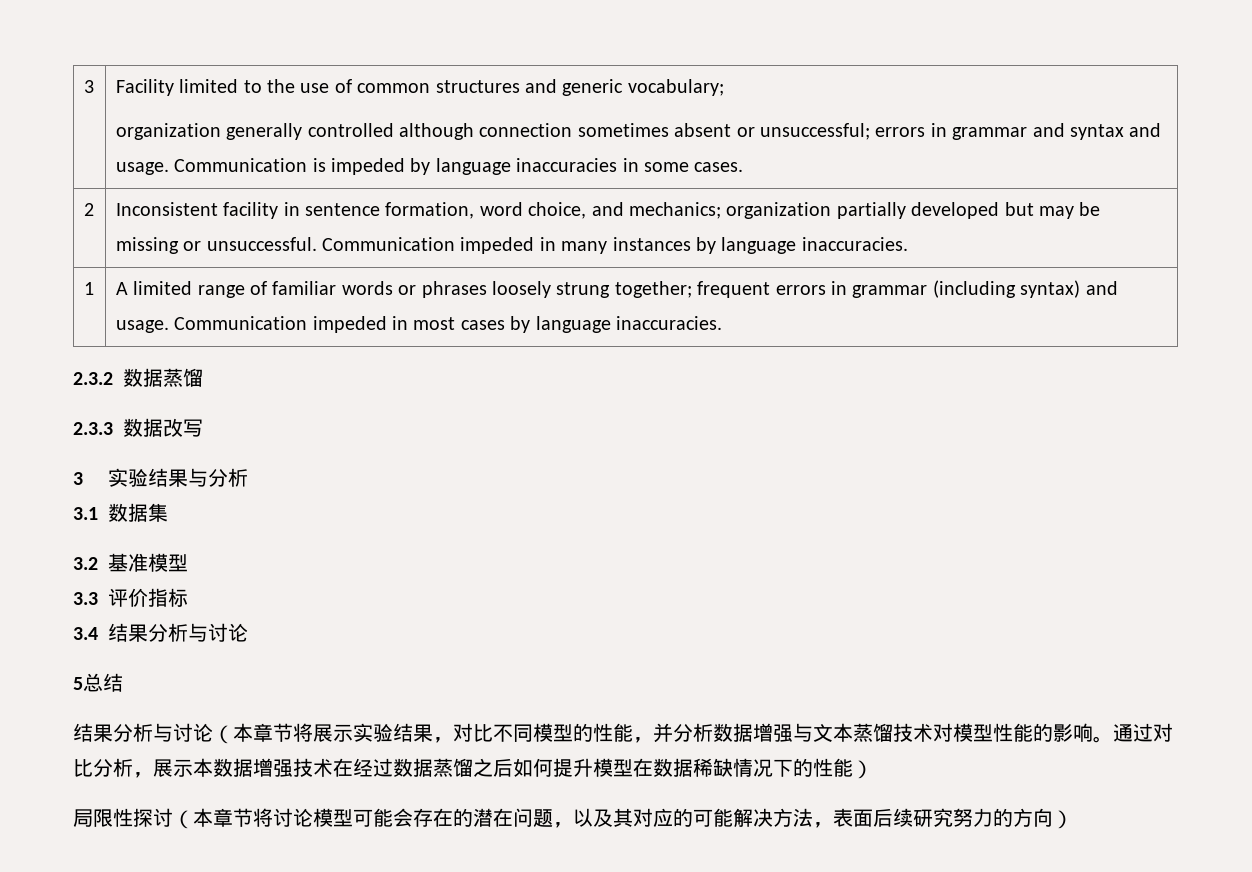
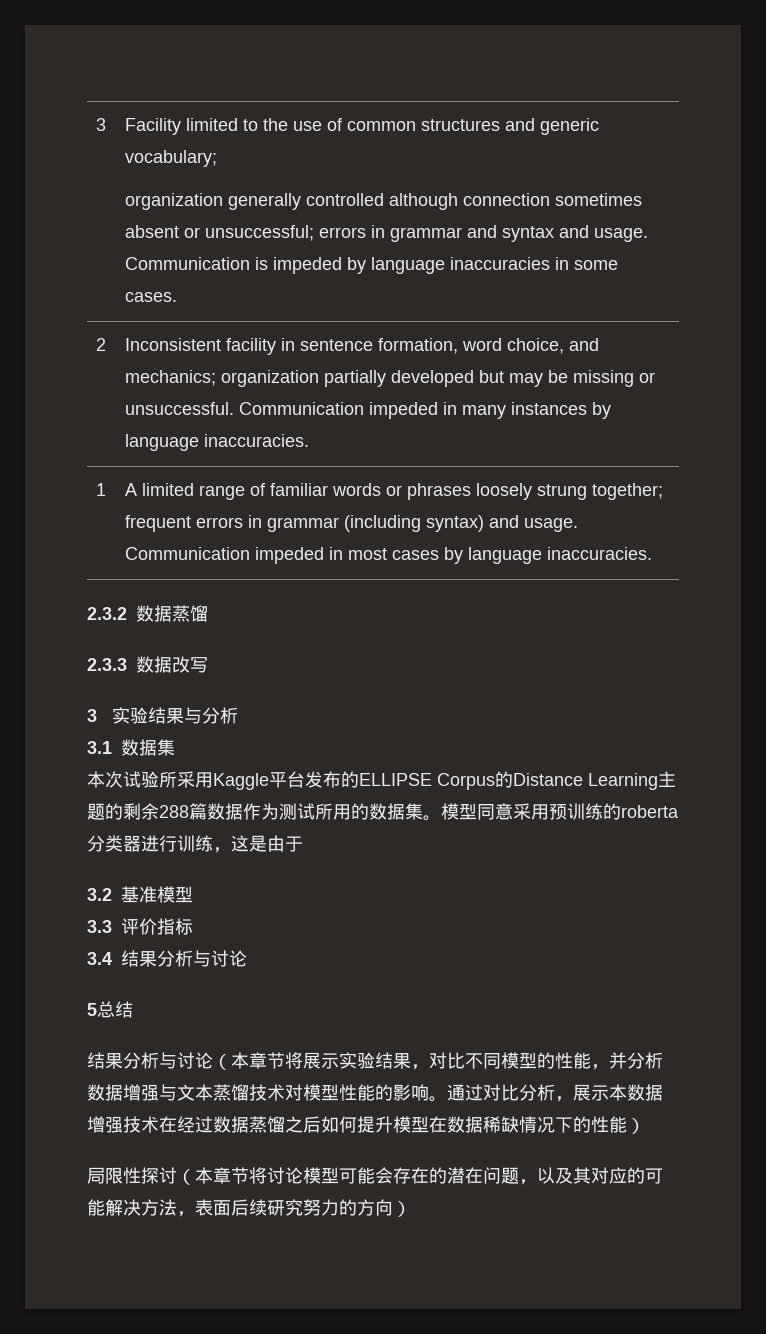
+ 本次试验所采用Kaggle平台发布的ELLIPSE Corpus的Distance Learning主题的剩余288篇数据作为测试所用的数据集。模型同意采用预训练的roberta分类器进行训练，这是由于

